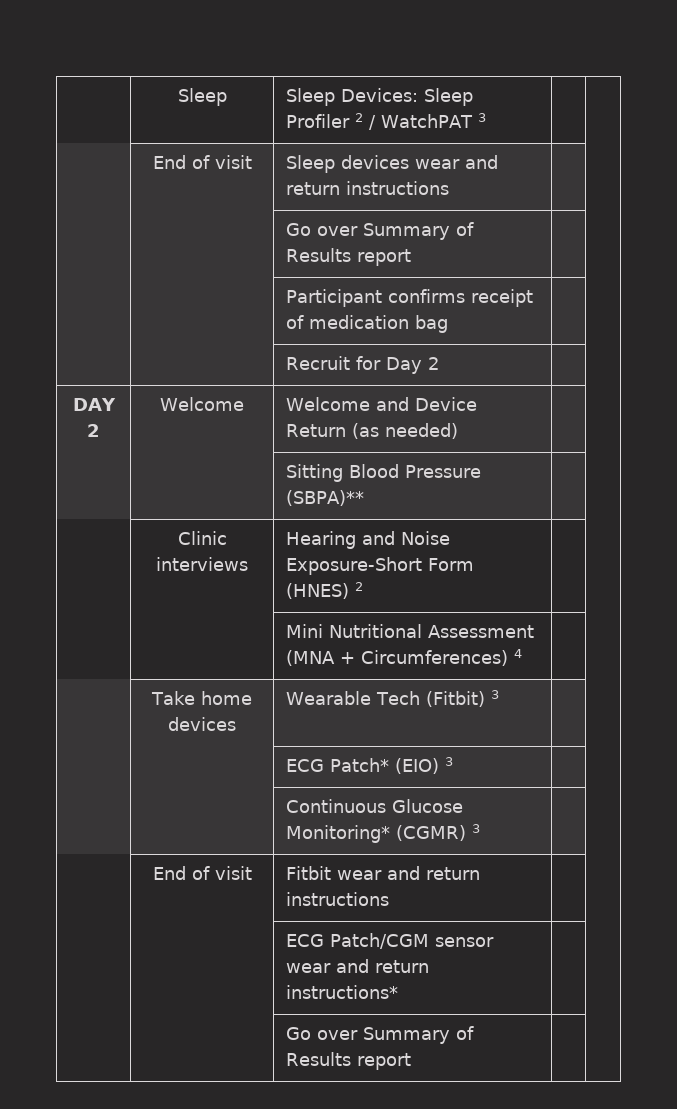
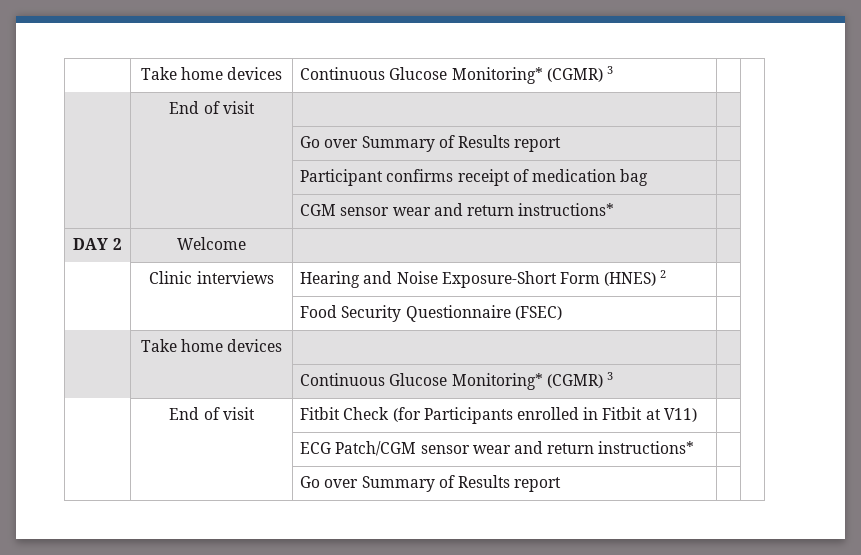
- | Sleep | Sleep Devices: Sleep Profiler 2 / WatchPAT 3 | |
- | End of visit | Sleep devices wear and return instructions | |
+ | Take home devices | Continuous Glucose Monitoring* (CGMR) 3 | |
+ | End of visit | | |
- | | Recruit for Day 2 | |
- DAY 2 | Welcome | Welcome and Device Return (as needed) | |
- | | Sitting Blood Pressure (SBPA)** | |
+ | | CGM sensor wear and return instructions* | |
+ DAY 2 | Welcome | | |
- | | Mini Nutritional Assessment (MNA + Circumferences) 4 | |
- | Take home devices | Wearable Tech (Fitbit) 3 | |
- | | ECG Patch* (EIO) 3 | |
+ | | Food Security Questionnaire (FSEC) | |
+ | Take home devices | | |
- | End of visit | Fitbit wear and return instructions | |
+ | End of visit | Fitbit Check (for Participants enrolled in Fitbit at V11) | |

